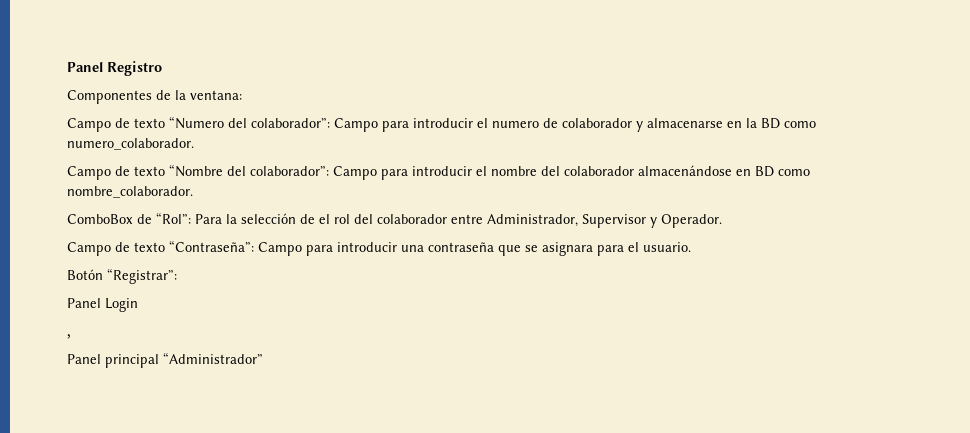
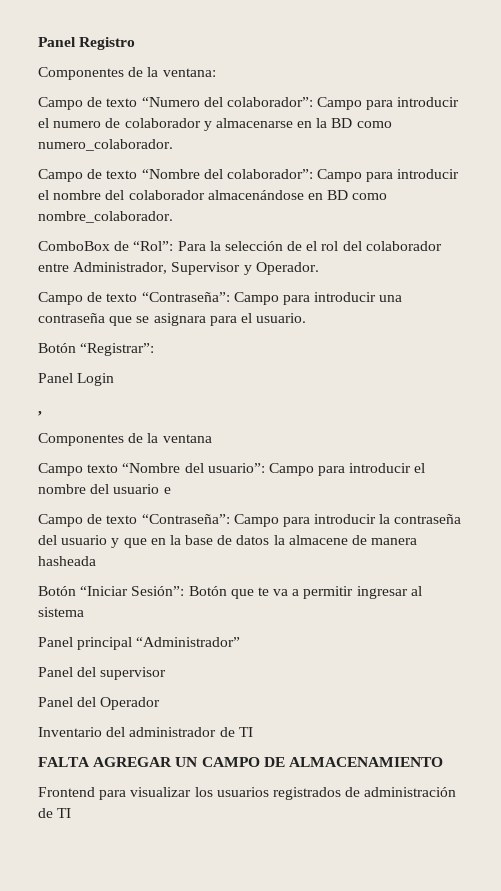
+ Componentes de la ventana
+ Campo texto “Nombre del usuario”: Campo para introducir el nombre del usuario e
+ Campo de texto “Contraseña”: Campo para introducir la contraseña del usuario y que en la base de datos la almacene de manera hasheada
+ Botón “Iniciar Sesión”: Botón que te va a permitir ingresar al sistema
  Panel principal “Administrador”
+ Panel del supervisor
+ Panel del Operador
+ Inventario del administrador de TI
+ FALTA AGREGAR UN CAMPO DE ALMACENAMIENTO
+ Frontend para visualizar los usuarios registrados de administración de TI

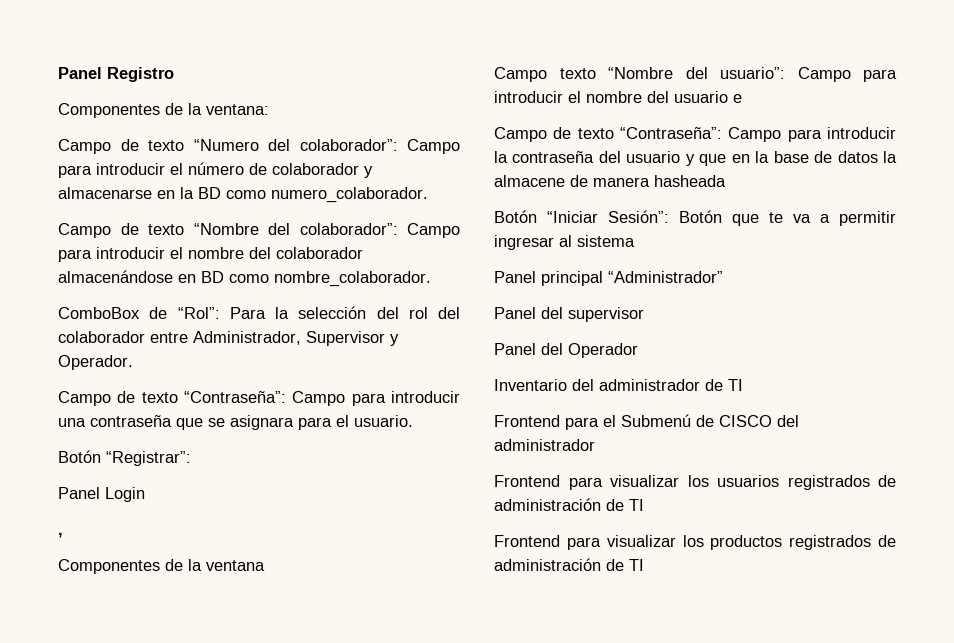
- Campo de texto “Numero del colaborador”: Campo para introducir el numero de colaborador y almacenarse en la BD como numero_colaborador.
+ Campo de texto “Numero del colaborador”: Campo para introducir el número de colaborador y almacenarse en la BD como numero_colaborador.
- ComboBox de “Rol”: Para la selección de el rol del colaborador entre Administrador, Supervisor y Operador.
+ ComboBox de “Rol”: Para la selección del rol del colaborador entre Administrador, Supervisor y Operador.
- FALTA AGREGAR UN CAMPO DE ALMACENAMIENTO
+ Frontend para el Submenú de CISCO del administrador
+ Frontend para visualizar los productos registrados de administración de TI

